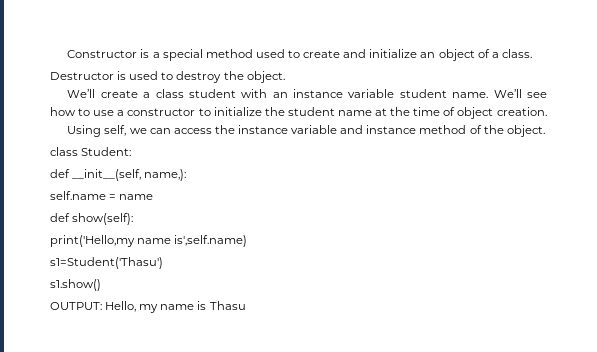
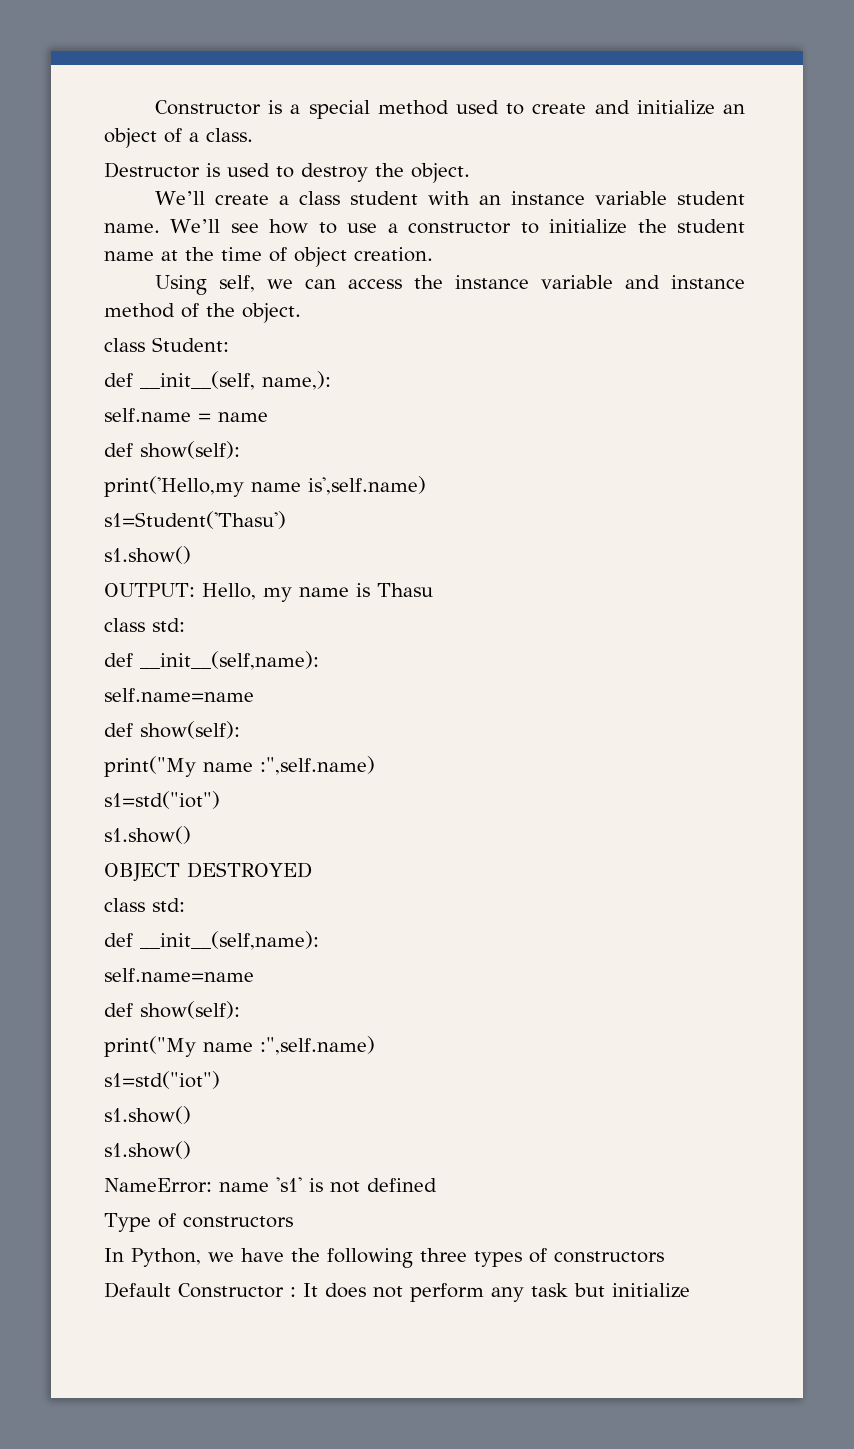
  OUTPUT: Hello, my name is Thasu
+ class std:
+ def __init__(self,name):
+ self.name=name
+ def show(self):
+ print("My name :",self.name)
+ s1=std("iot")
+ s1.show()
+ OBJECT DESTROYED
+ class std:
+ def __init__(self,name):
+ self.name=name
+ def show(self):
+ print("My name :",self.name)
+ s1=std("iot")
+ s1.show()
+ s1.show()
+ NameError: name 's1' is not defined
+ Type of constructors
+ In Python, we have the following three types of constructors
+ Default Constructor : It does not perform any task but initialize

